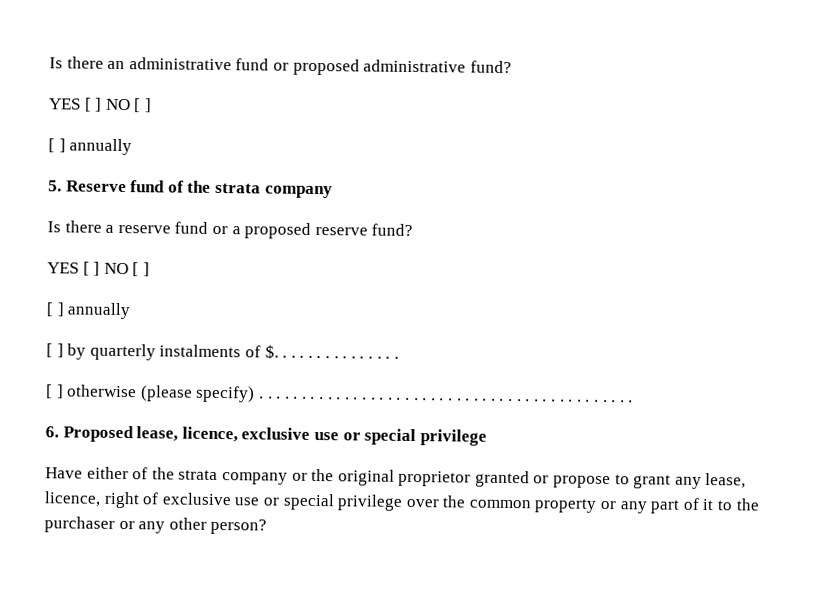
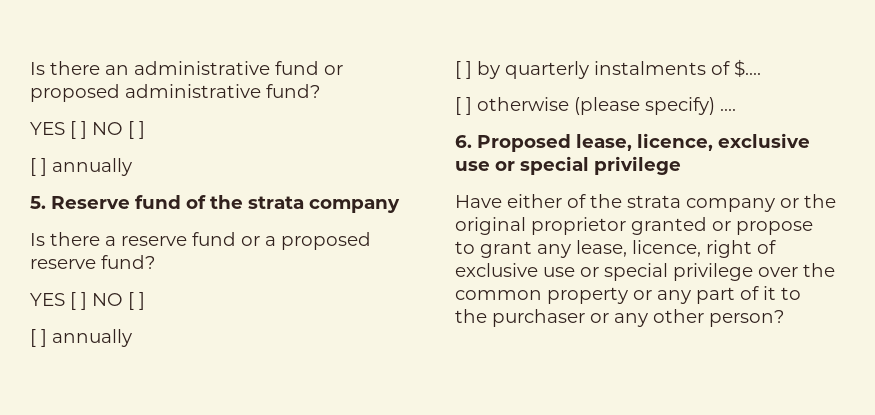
- [ ] by quarterly instalments of $. . . . . . . . . . . . . . .
+ [ ] by quarterly instalments of $....
- [ ] otherwise (please specify) . . . . . . . . . . . . . . . . . . . . . . . . . . . . . . . . . . . . . . . . . . . .
+ [ ] otherwise (please specify) ....

